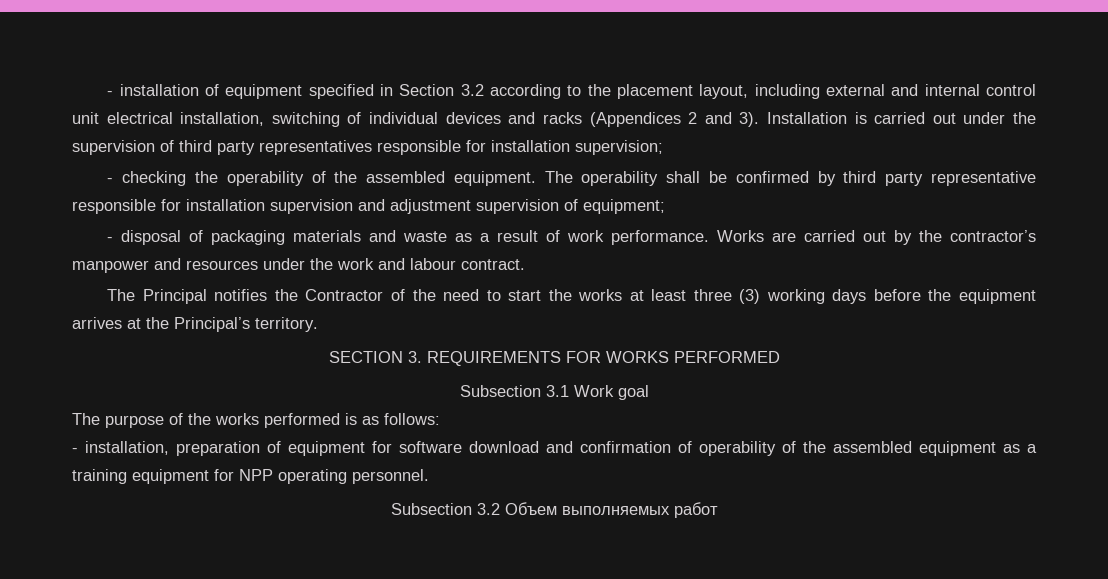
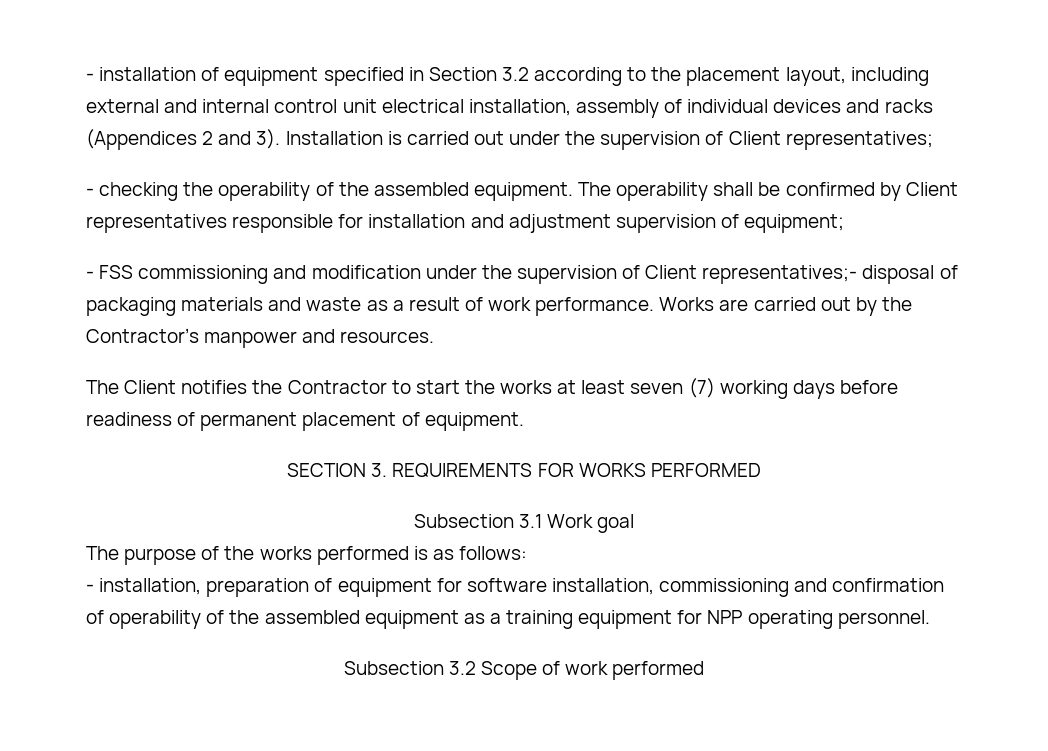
- - installation of equipment specified in Section 3.2 according to the placement layout, including external and internal control unit electrical installation, switching of individual devices and racks (Appendices 2 and 3).
+ - installation of equipment specified in Section 3.2 according to the placement layout, including external and internal control unit electrical installation, assembly of individual devices and racks (Appendices 2 and 3).
- Installation is carried out under the supervision of third party representatives responsible for installation supervision;
+ Installation is carried out under the supervision of Client representatives;
- The operability shall be confirmed by third party representative responsible for installation supervision and adjustment supervision of equipment;
+ The operability shall be confirmed by Client representatives responsible for installation and adjustment supervision of equipment;
- - disposal of packaging materials and waste as a result of work performance.
+ - FSS commissioning and modification under the supervision of Client representatives;- disposal of packaging materials and waste as a result of work performance.
- Works are carried out by the contractor’s manpower and resources under the work and labour contract.
- The Principal notifies the Contractor of the need to start the works at least three (3) working days before the equipment arrives at the Principal’s territory.
+ Works are carried out by the Contractor’s manpower and resources.
+ The Client notifies the Contractor to start the works at least seven (7) working days before readiness of permanent placement of equipment.
- - installation, preparation of equipment for software download and confirmation of operability of the assembled equipment as a training equipment for NPP operating personnel.
+ - installation, preparation of equipment for software installation, commissioning and confirmation of operability of the assembled equipment as a training equipment for NPP operating personnel.
- Subsection 3.2 Объем выполняемых работ
+ Subsection 3.2 Scope of work performed

